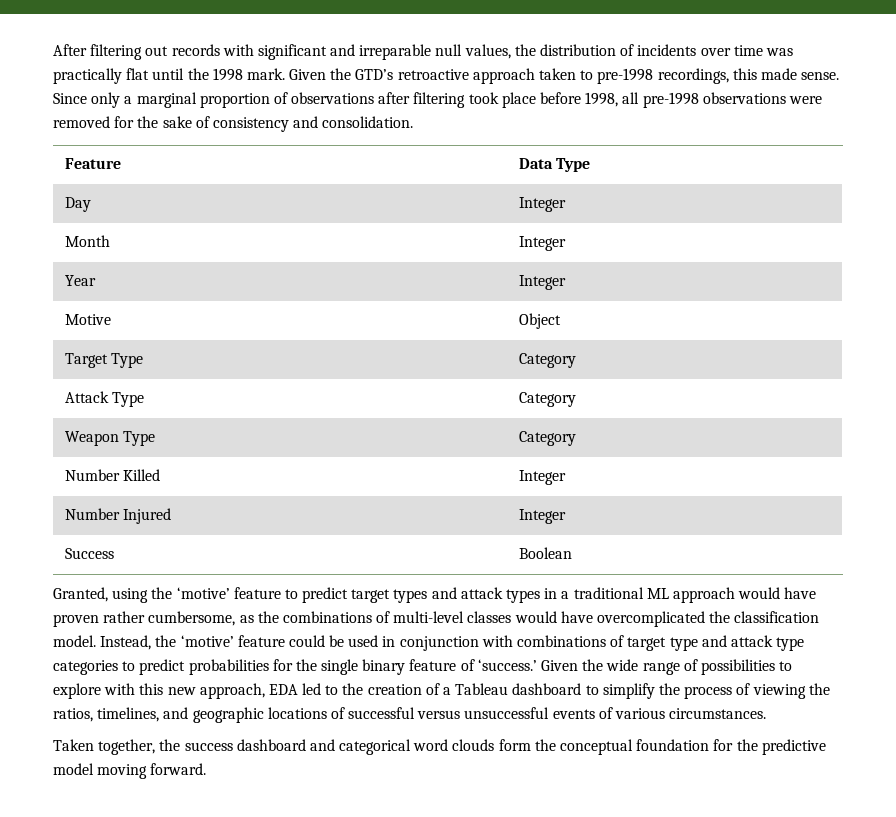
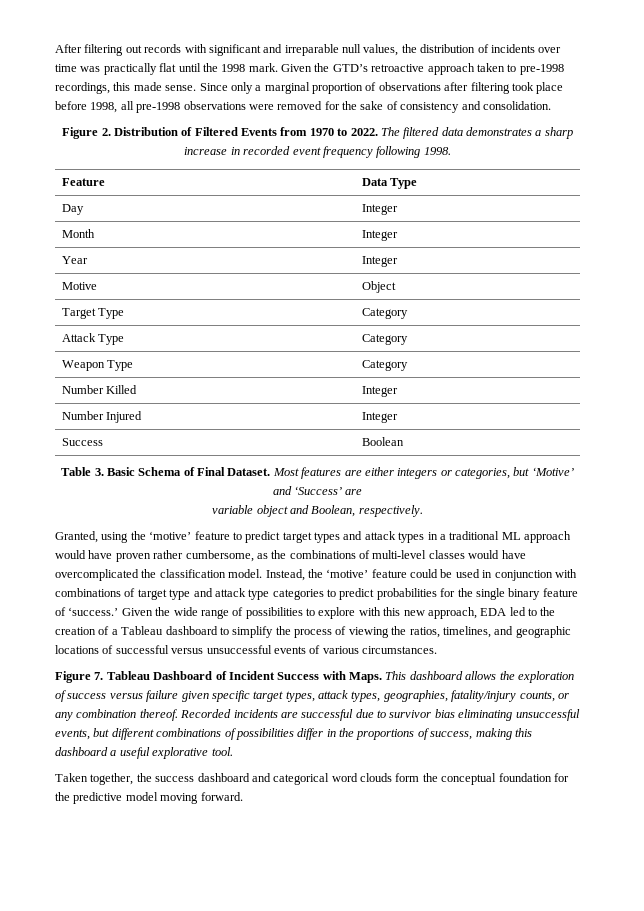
+ Figure 2. Distribution of Filtered Events from 1970 to 2022. The filtered data demonstrates a sharp increase in recorded event frequency following 1998.
+ Table 3. Basic Schema of Final Dataset. Most features are either integers or categories, but ‘Motive’ and ‘Success’ are
+ variable object and Boolean, respectively.
+ Figure 7. Tableau Dashboard of Incident Success with Maps. This dashboard allows the exploration of success versus failure given specific target types, attack types, geographies, fatality/injury counts, or any combination thereof. Recorded incidents are successful due to survivor bias eliminating unsuccessful events, but different combinations of possibilities differ in the proportions of success, making this dashboard a useful explorative tool.

